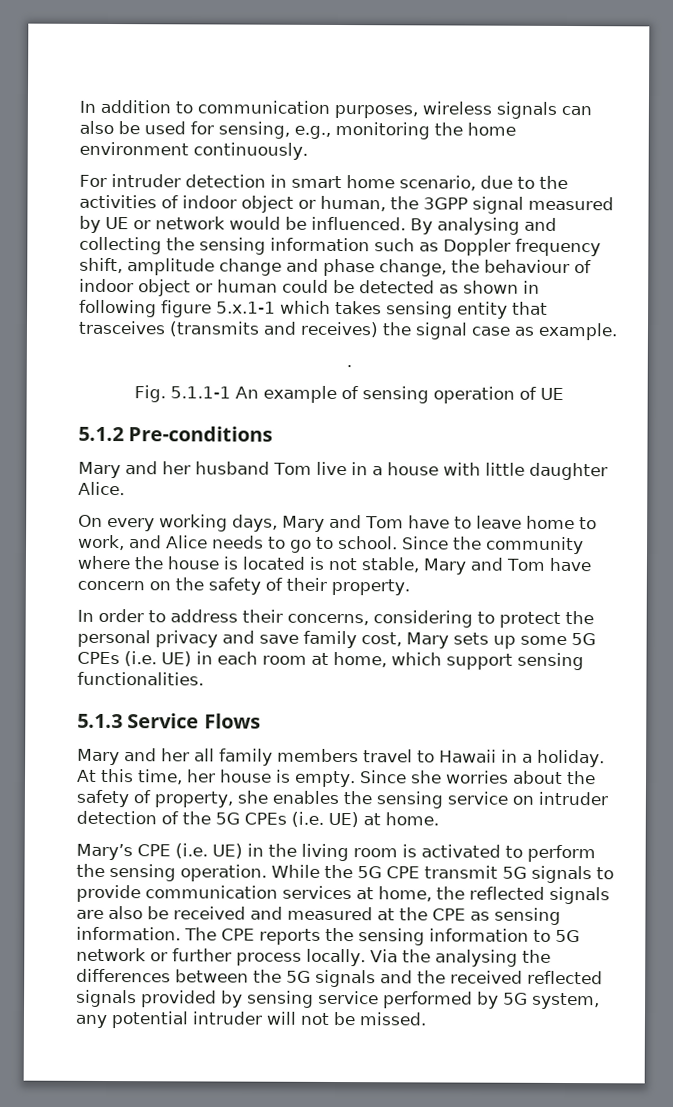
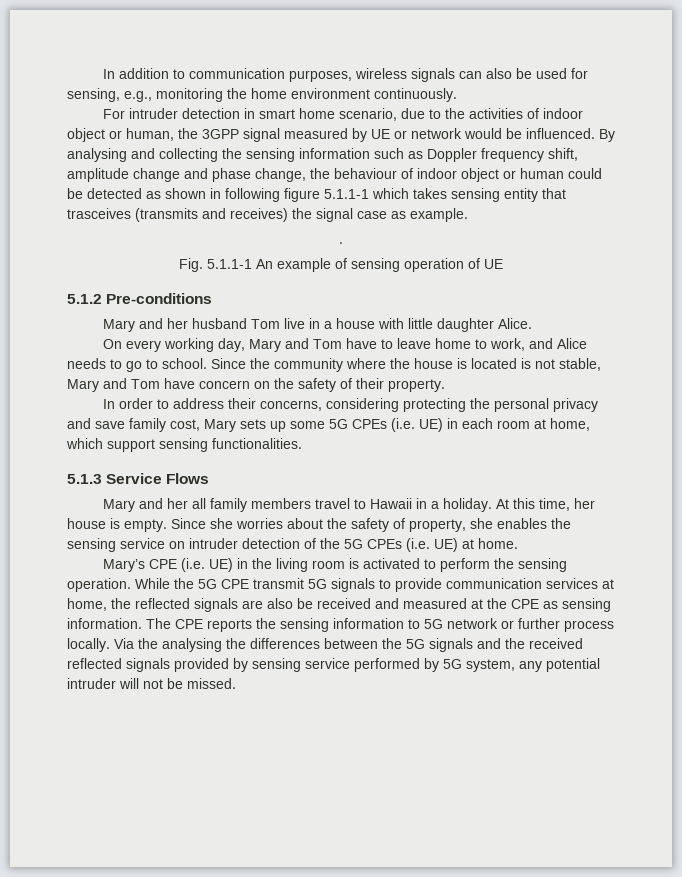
- By analysing and collecting the sensing information such as Doppler frequency shift, amplitude change and phase change, the behaviour of indoor object or human could be detected as shown in following figure 5.x.1-1 which takes sensing entity that trasceives (transmits and receives) the signal case as example.
+ By analysing and collecting the sensing information such as Doppler frequency shift, amplitude change and phase change, the behaviour of indoor object or human could be detected as shown in following figure 5.1.1-1 which takes sensing entity that trasceives (transmits and receives) the signal case as example.
- On every working days, Mary and Tom have to leave home to work, and Alice needs to go to school.
+ On every working day, Mary and Tom have to leave home to work, and Alice needs to go to school.
- In order to address their concerns, considering to protect the personal privacy and save family cost, Mary sets up some 5G CPEs (i.e. UE) in each room at home, which support sensing functionalities.
+ In order to address their concerns, considering protecting the personal privacy and save family cost, Mary sets up some 5G CPEs (i.e. UE) in each room at home, which support sensing functionalities.

